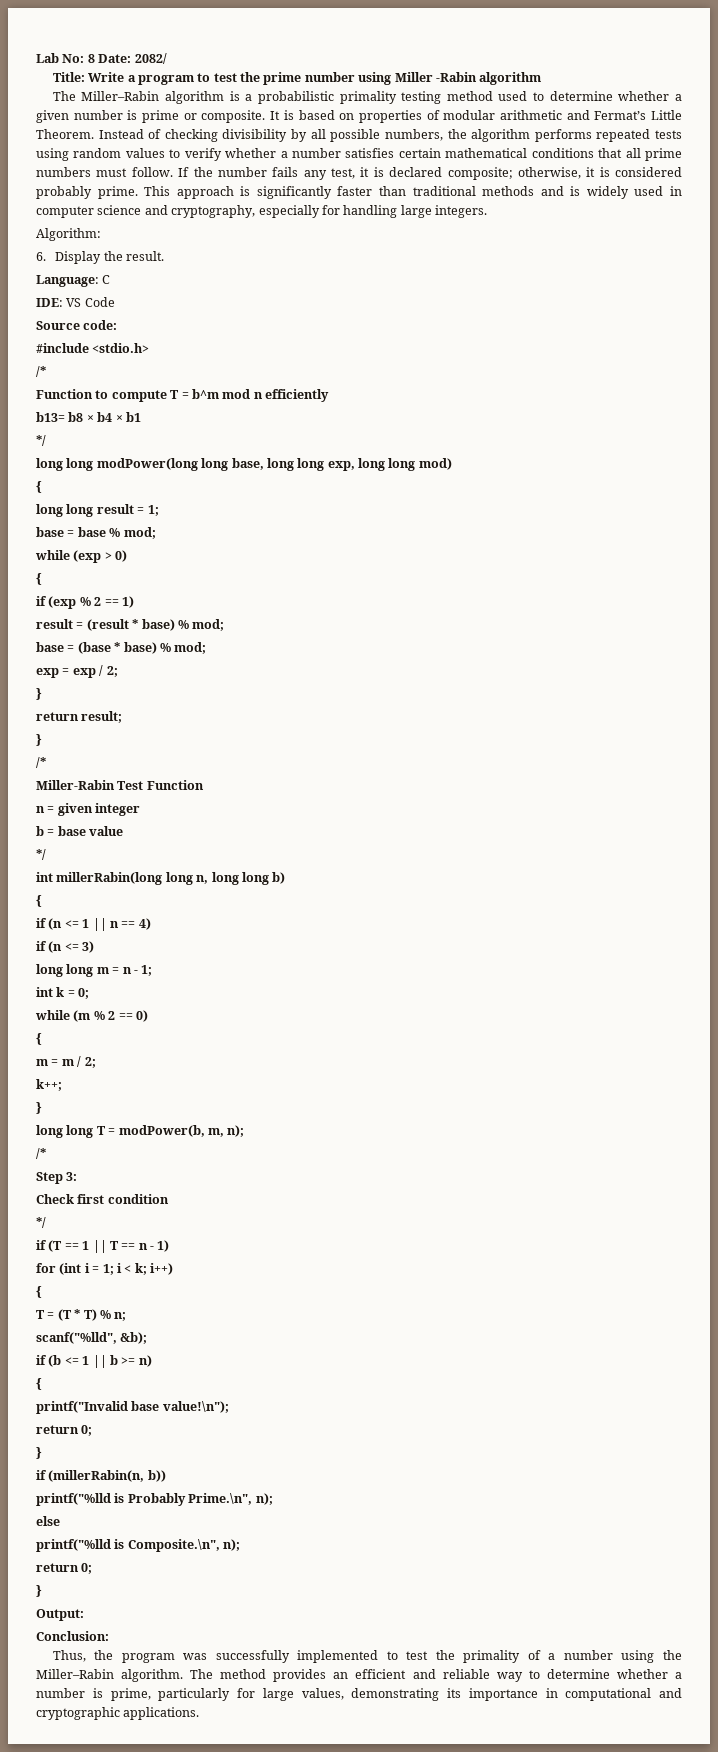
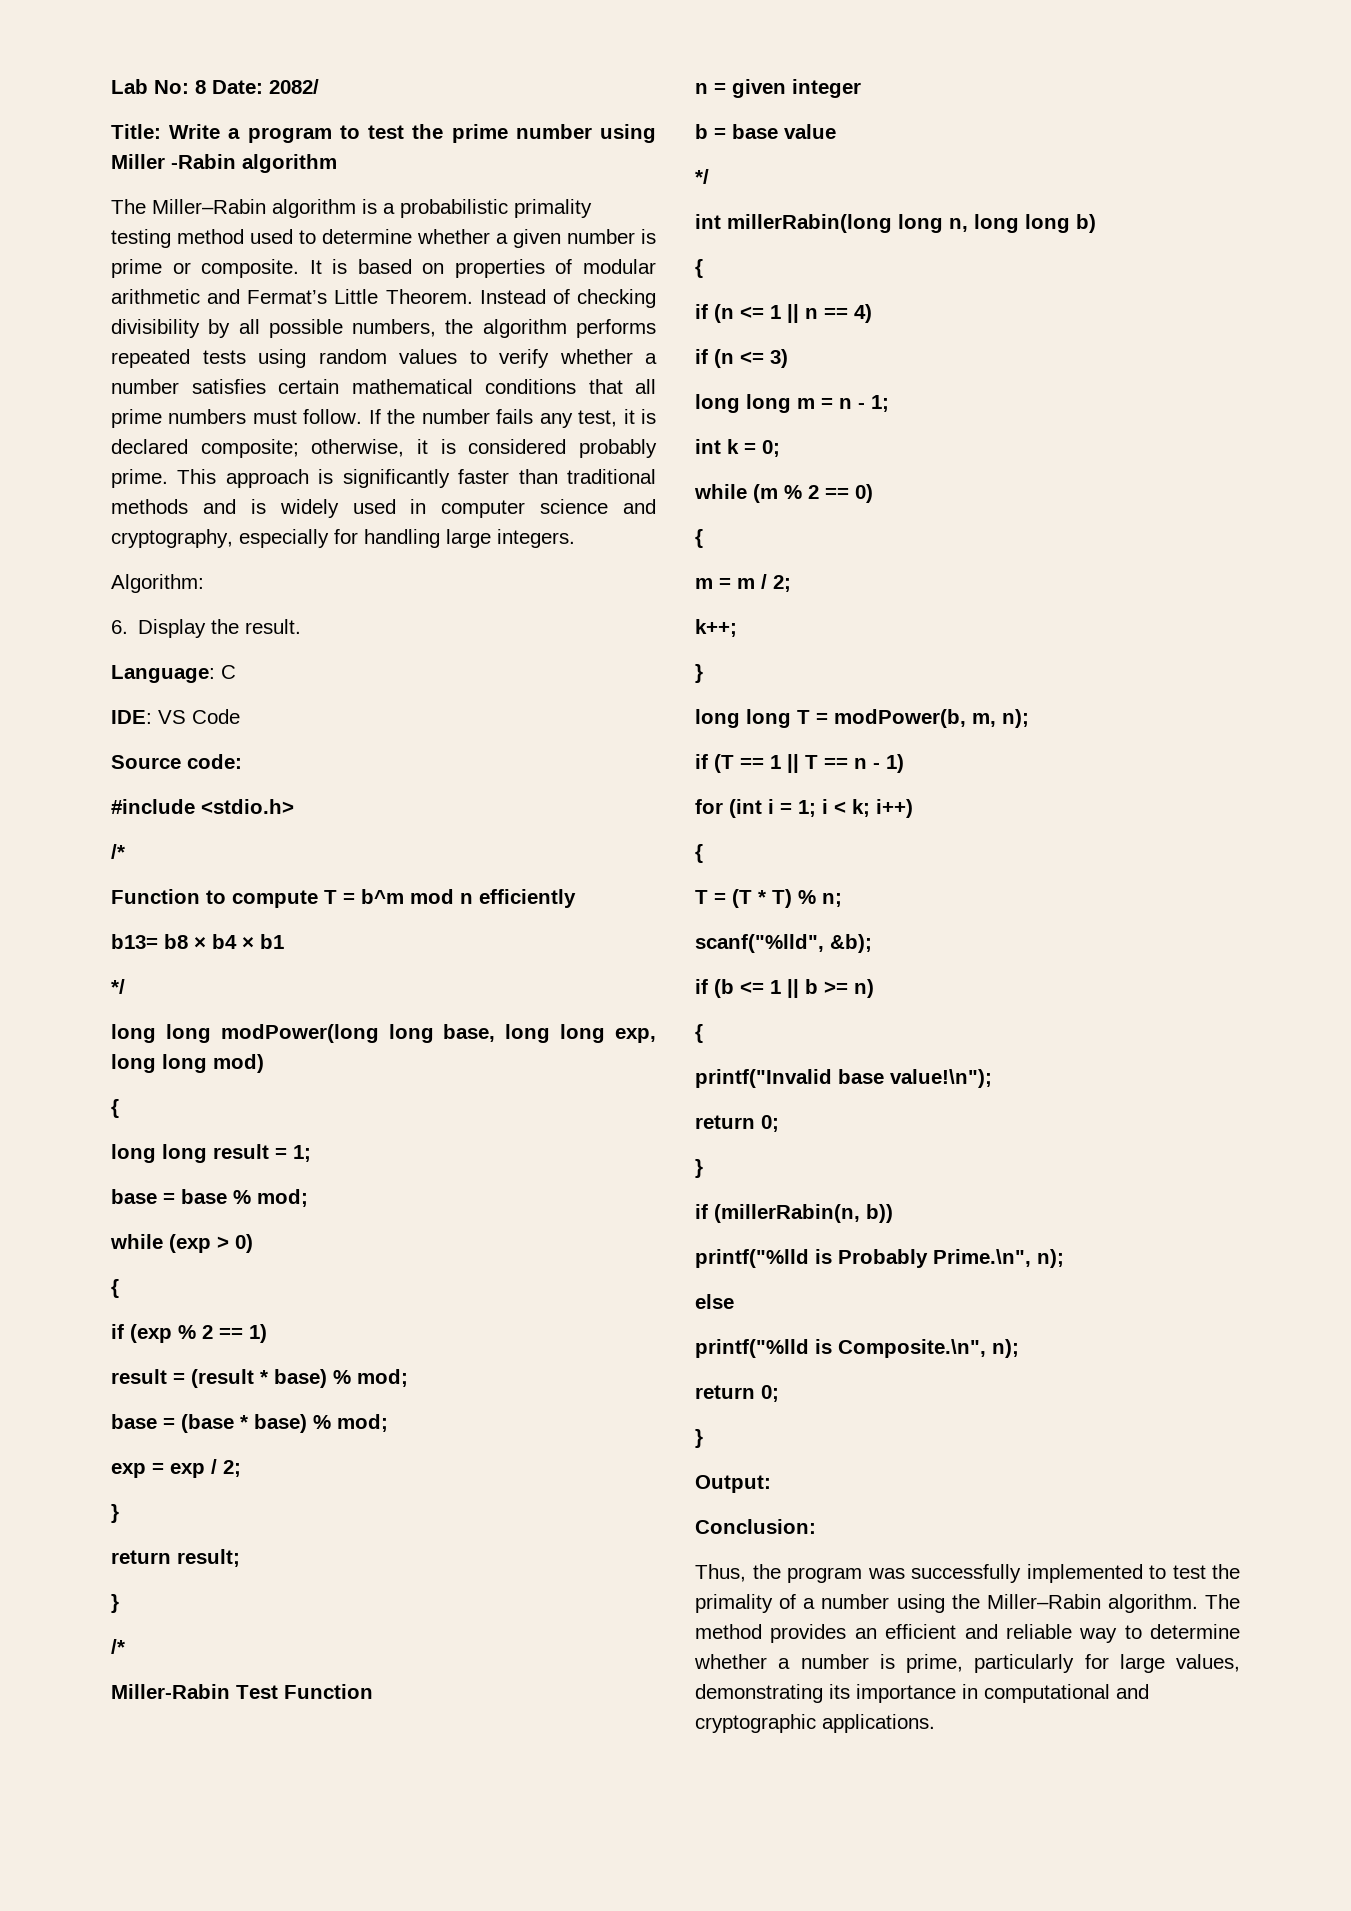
  long long T = modPower(b, m, n);
- /*
- Step 3:
- Check first condition
- */

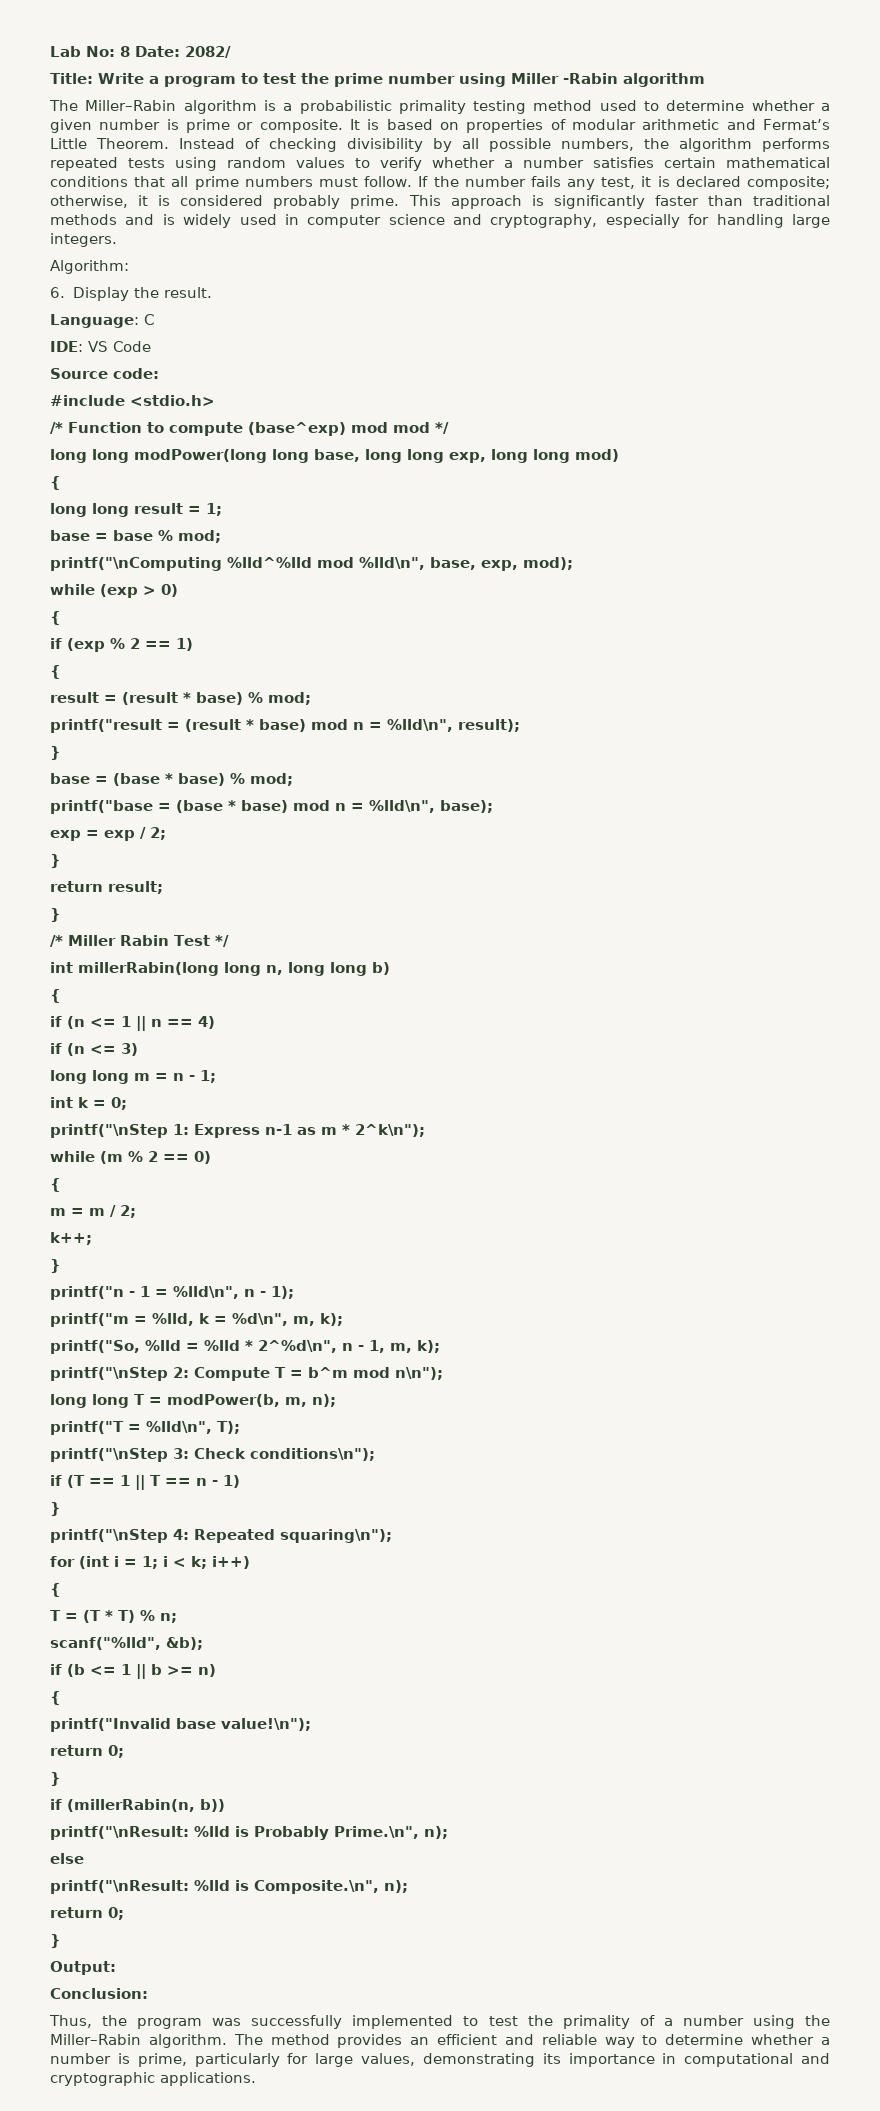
  #include <stdio.h>
- /*
- Function to compute T = b^m mod n efficiently
- b13= b8 × b4 × b1
- */
+ /* Function to compute (base^exp) mod mod */
+ printf("\nComputing %lld^%lld mod %lld\n", base, exp, mod);
  if (exp % 2 == 1)
+ {
+ printf("result = (result * base) mod n = %lld\n", result);
+ }
+ printf("base = (base * base) mod n = %lld\n", base);
  return result;
  }
- /*
- Miller-Rabin Test Function
- n = given integer
- b = base value
- */
+ /* Miller Rabin Test */
+ printf("\nStep 1: Express n-1 as m * 2^k\n");
+ printf("n - 1 = %lld\n", n - 1);
+ printf("m = %lld, k = %d\n", m, k);
+ printf("So, %lld = %lld * 2^%d\n", n - 1, m, k);
+ printf("\nStep 2: Compute T = b^m mod n\n");
+ printf("T = %lld\n", T);
+ printf("\nStep 3: Check conditions\n");
  if (T == 1 || T == n - 1)
+ }
+ printf("\nStep 4: Repeated squaring\n");
- printf("%lld is Probably Prime.\n", n);
+ printf("\nResult: %lld is Probably Prime.\n", n);
- printf("%lld is Composite.\n", n);
+ printf("\nResult: %lld is Composite.\n", n);

